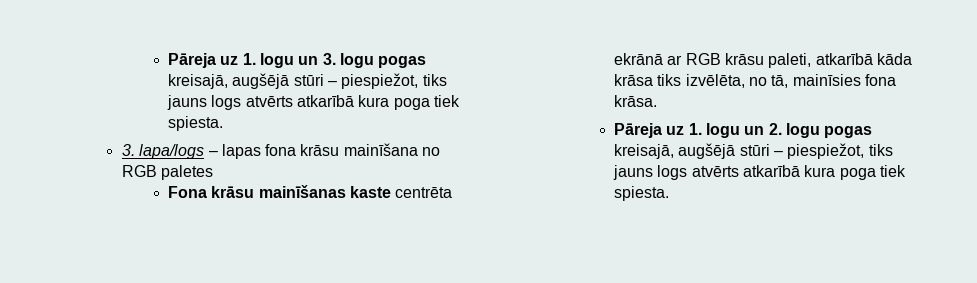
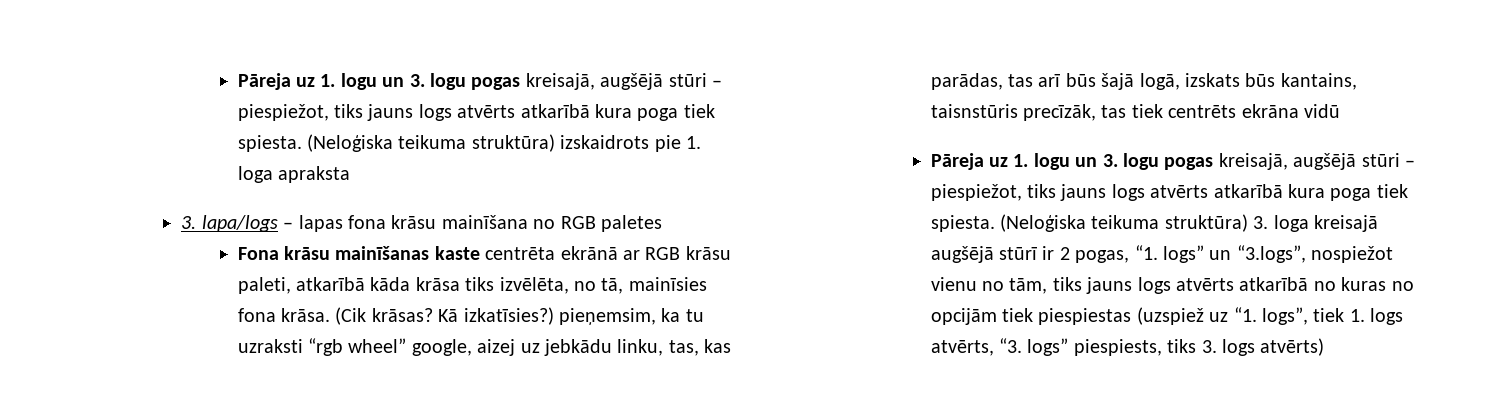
+ (Neloģiska teikuma struktūra) izskaidrots pie 1. loga apraksta
- Fona krāsu mainīšanas kaste centrēta ekrānā ar RGB krāsu paleti, atkarībā kāda krāsa tiks izvēlēta, no tā, mainīsies fona krāsa.
- Pāreja uz 1. logu un 2. logu pogas kreisajā, augšējā stūri – piespiežot, tiks jauns logs atvērts atkarībā kura poga tiek spiesta.
+ Fona krāsu mainīšanas kaste centrēta ekrānā ar RGB krāsu paleti, atkarībā kāda krāsa tiks izvēlēta, no tā, mainīsies fona krāsa. (Cik krāsas? Kā izkatīsies?) pieņemsim, ka tu uzraksti “rgb wheel” google, aizej uz jebkādu linku, tas, kas parādas, tas arī būs šajā logā, izskats būs kantains, taisnstūris precīzāk, tas tiek centrēts ekrāna vidū
+ Pāreja uz 1. logu un 3. logu pogas kreisajā, augšējā stūri – piespiežot, tiks jauns logs atvērts atkarībā kura poga tiek spiesta.
+ (Neloģiska teikuma struktūra) 3. loga kreisajā augšējā stūrī ir 2 pogas, “1. logs” un “3.logs”, nospiežot vienu no tām, tiks jauns logs atvērts atkarībā no kuras no opcijām tiek piespiestas (uzspiež uz “1. logs”, tiek 1. logs atvērts, “3. logs” piespiests, tiks 3. logs atvērts)

